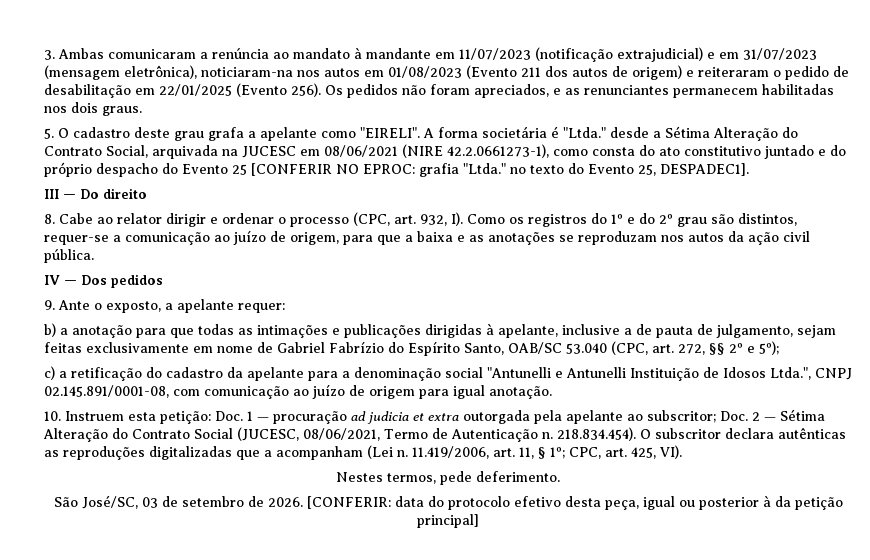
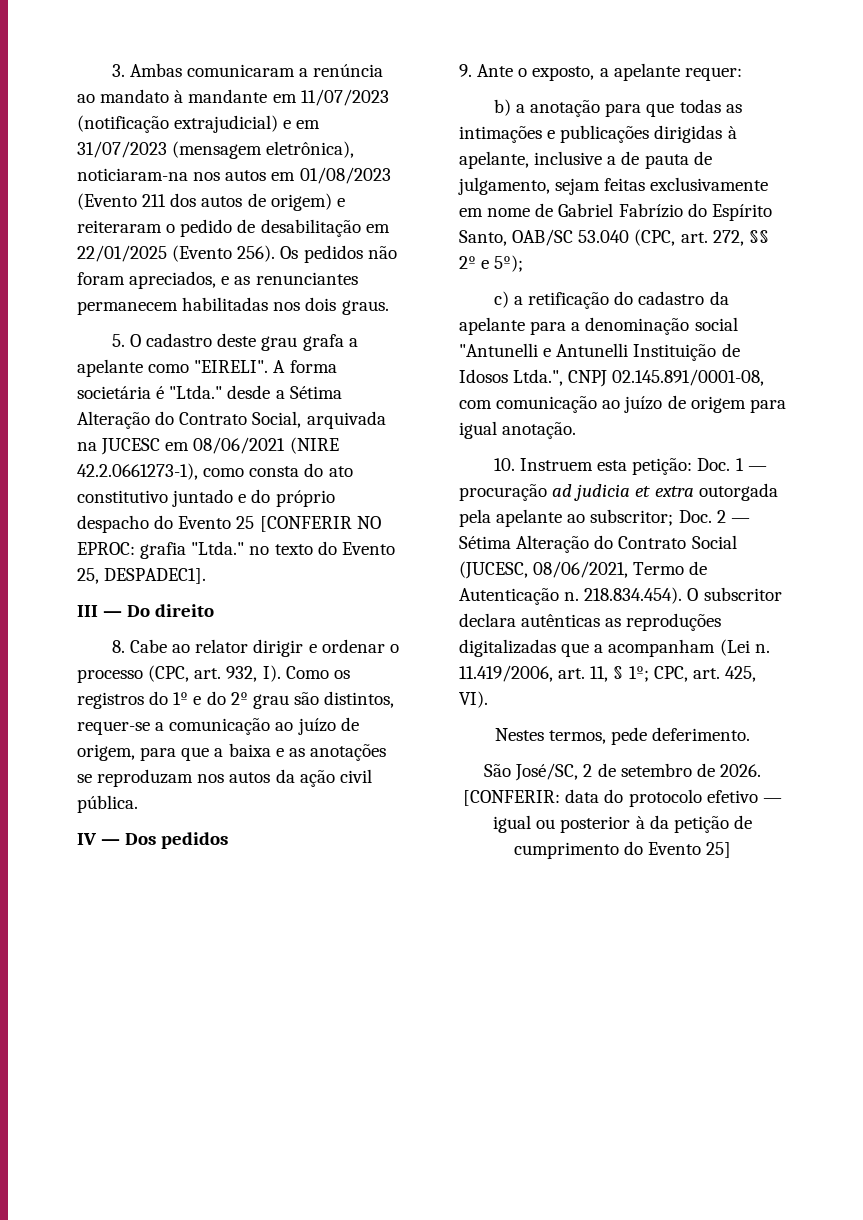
- São José/SC, 03 de setembro de 2026.
+ São José/SC, 2 de setembro de 2026.
- [CONFERIR: data do protocolo efetivo desta peça, igual ou posterior à da petição principal]
+ [CONFERIR: data do protocolo efetivo — igual ou posterior à da petição de cumprimento do Evento 25]

